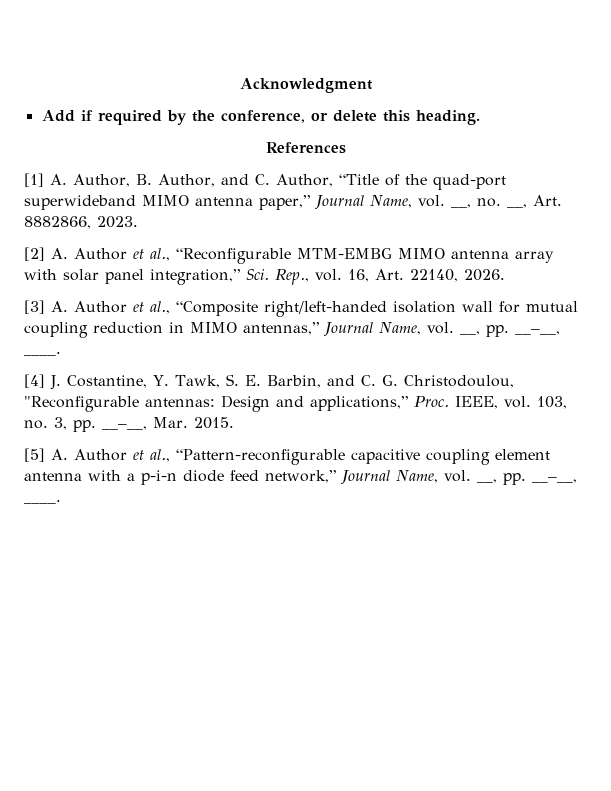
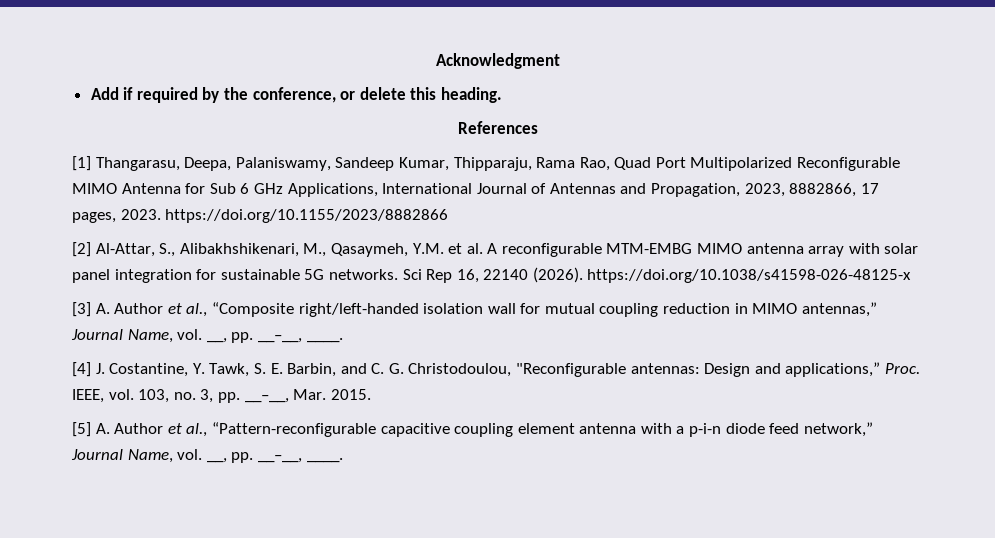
- [1] A. Author, B. Author, and C. Author, “Title of the quad-port superwideband MIMO antenna paper,” Journal Name, vol. __, no. __, Art. 8882866, 2023.
+ [1] Thangarasu, Deepa, Palaniswamy, Sandeep Kumar, Thipparaju, Rama Rao, Quad Port Multipolarized Reconfigurable MIMO Antenna for Sub 6 GHz Applications, International Journal of Antennas and Propagation, 2023, 8882866, 17 pages, 2023. https://doi.org/10.1155/2023/8882866
- [2] A. Author et al., “Reconfigurable MTM-EMBG MIMO antenna array with solar panel integration,” Sci. Rep., vol. 16, Art. 22140, 2026.
+ [2] Al-Attar, S., Alibakhshikenari, M., Qasaymeh, Y.M. et al. A reconfigurable MTM-EMBG MIMO antenna array with solar panel integration for sustainable 5G networks. Sci Rep 16, 22140 (2026). https://doi.org/10.1038/s41598-026-48125-x

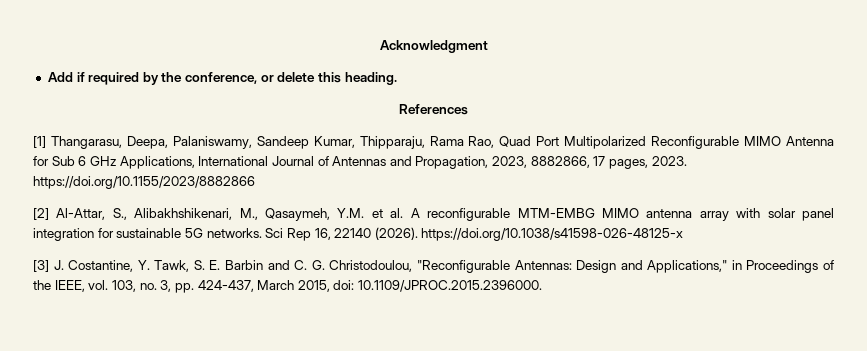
- [3] A. Author et al., “Composite right/left-handed isolation wall for mutual coupling reduction in MIMO antennas,” Journal Name, vol. __, pp. __–__, ____.
- [4] J. Costantine, Y. Tawk, S. E. Barbin, and C. G. Christodoulou, "Reconfigurable antennas: Design and applications,” Proc. IEEE, vol. 103, no. 3, pp. __–__, Mar. 2015.
- [5] A. Author et al., “Pattern-reconfigurable capacitive coupling element antenna with a p-i-n diode feed network,” Journal Name, vol. __, pp. __–__, ____.
+ [3] J. Costantine, Y. Tawk, S. E. Barbin and C. G. Christodoulou, "Reconfigurable Antennas: Design and Applications," in Proceedings of the IEEE, vol. 103, no. 3, pp. 424-437, March 2015, doi: 10.1109/JPROC.2015.2396000.

